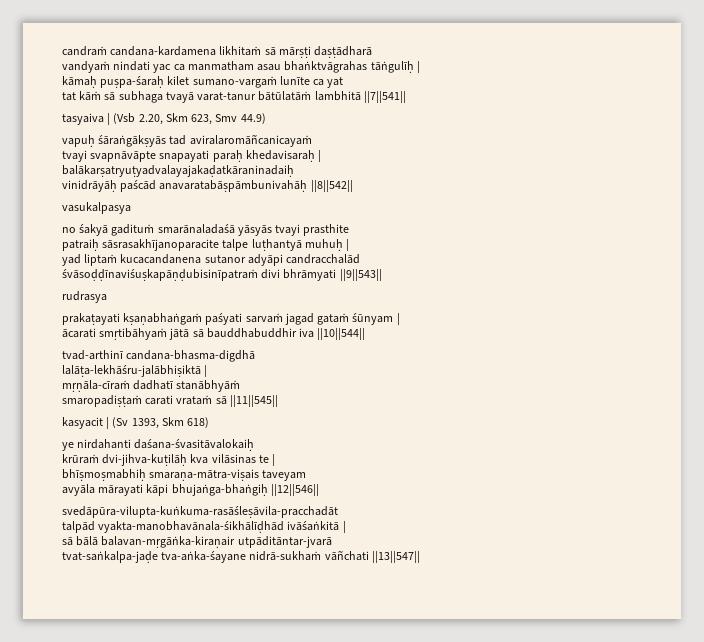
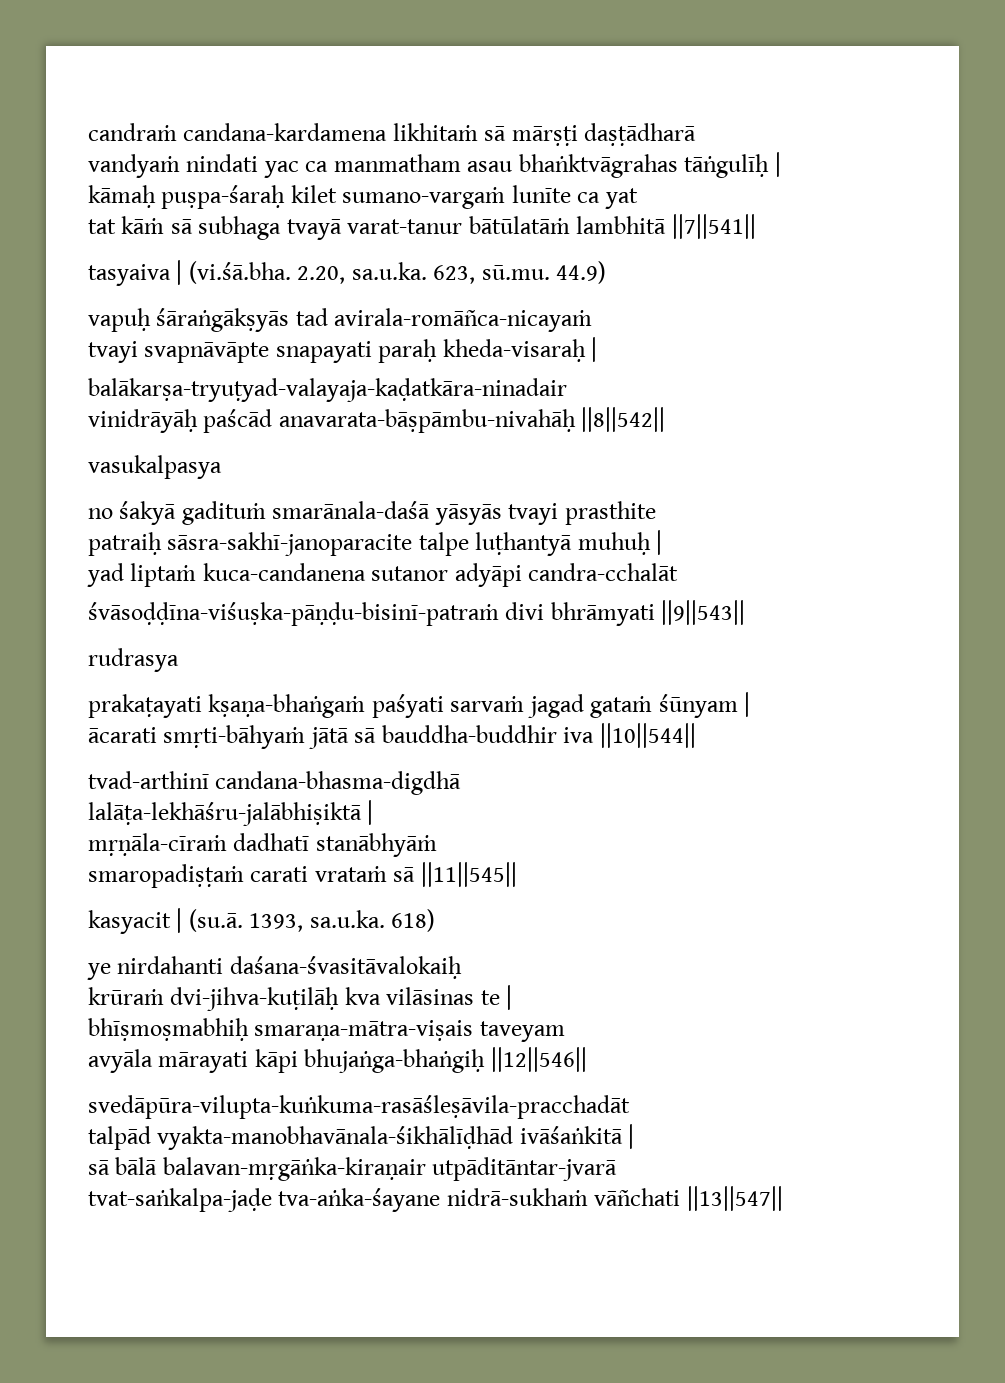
- tasyaiva | (Vsb 2.20, Skm 623, Smv 44.9)
+ tasyaiva | (vi.śā.bha. 2.20, sa.u.ka. 623, sū.mu. 44.9)
- vapuḥ śāraṅgākṣyās tad aviralaromāñcanicayaṁ
+ vapuḥ śāraṅgākṣyās tad avirala-romāñca-nicayaṁ
- tvayi svapnāvāpte snapayati paraḥ khedavisaraḥ |
- balākarṣatryuṭyadvalayajakaḍatkāraninadaiḥ
+ tvayi svapnāvāpte snapayati paraḥ kheda-visaraḥ |
+ balākarṣa-tryuṭyad-valayaja-kaḍatkāra-ninadair
- vinidrāyāḥ paścād anavaratabāṣpāmbunivahāḥ ||8||542||
+ vinidrāyāḥ paścād anavarata-bāṣpāmbu-nivahāḥ ||8||542||
- no śakyā gadituṁ smarānaladaśā yāsyās tvayi prasthite
+ no śakyā gadituṁ smarānala-daśā yāsyās tvayi prasthite
- patraiḥ sāsrasakhījanoparacite talpe luṭhantyā muhuḥ |
+ patraiḥ sāsra-sakhī-janoparacite talpe luṭhantyā muhuḥ |
- yad liptaṁ kucacandanena sutanor adyāpi candracchalād
- śvāsoḍḍīnaviśuṣkapāṇḍubisinīpatraṁ divi bhrāmyati ||9||543||
+ yad liptaṁ kuca-candanena sutanor adyāpi candra-cchalāt
+ śvāsoḍḍīna-viśuṣka-pāṇḍu-bisinī-patraṁ divi bhrāmyati ||9||543||
- prakaṭayati kṣaṇabhaṅgaṁ paśyati sarvaṁ jagad gataṁ śūnyam |
+ prakaṭayati kṣaṇa-bhaṅgaṁ paśyati sarvaṁ jagad gataṁ śūnyam |
- ācarati smṛtibāhyaṁ jātā sā bauddhabuddhir iva ||10||544||
+ ācarati smṛti-bāhyaṁ jātā sā bauddha-buddhir iva ||10||544||
- kasyacit | (Sv 1393, Skm 618)
+ kasyacit | (su.ā. 1393, sa.u.ka. 618)

